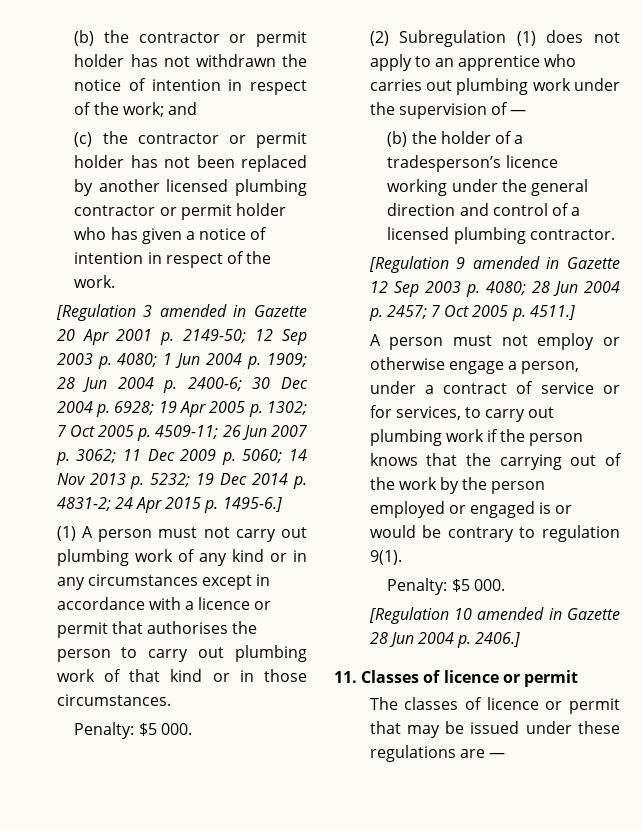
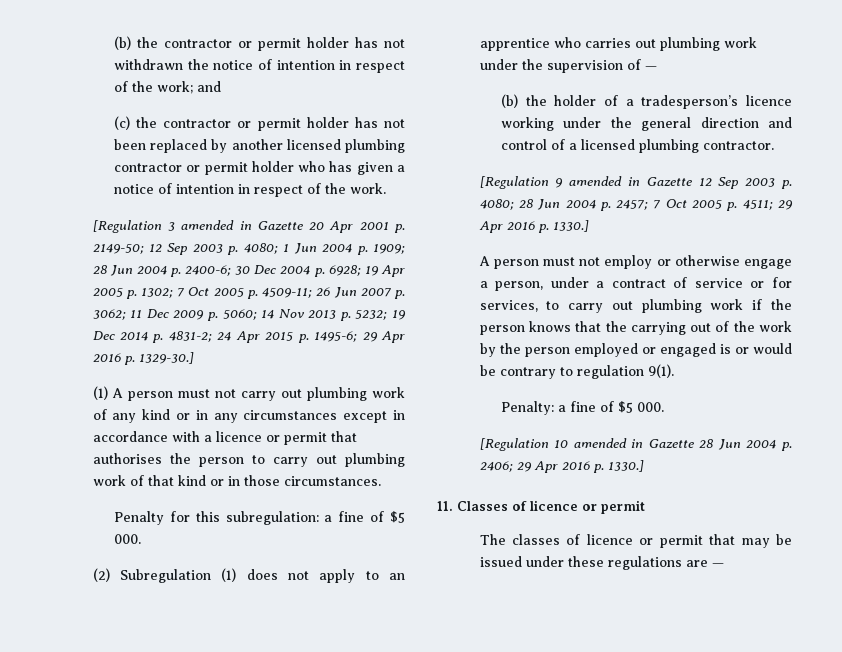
- 24 Apr 2015 p. 1495-6.]
+ 24 Apr 2015 p. 1495-6; 29 Apr 2016 p. 1329-30.]
  (1) A person must not carry out plumbing work of any kind or in any circumstances except in accordance with a licence or permit that authorises the person to carry out plumbing work of that kind or in those circumstances.
- Penalty: $5 000.
+ Penalty for this subregulation: a fine of $5 000.
- [Regulation 9 amended in Gazette 12 Sep 2003 p. 4080; 28 Jun 2004 p. 2457; 7 Oct 2005 p. 4511.]
+ [Regulation 9 amended in Gazette 12 Sep 2003 p. 4080; 28 Jun 2004 p. 2457; 7 Oct 2005 p. 4511; 29 Apr 2016 p. 1330.]
  A person must not employ or otherwise engage a person, under a contract of service or for services, to carry out plumbing work if the person knows that the carrying out of the work by the person employed or engaged is or would be contrary to regulation 9(1).
- Penalty: $5 000.
+ Penalty: a fine of $5 000.
- [Regulation 10 amended in Gazette 28 Jun 2004 p. 2406.]
+ [Regulation 10 amended in Gazette 28 Jun 2004 p. 2406; 29 Apr 2016 p. 1330.]

